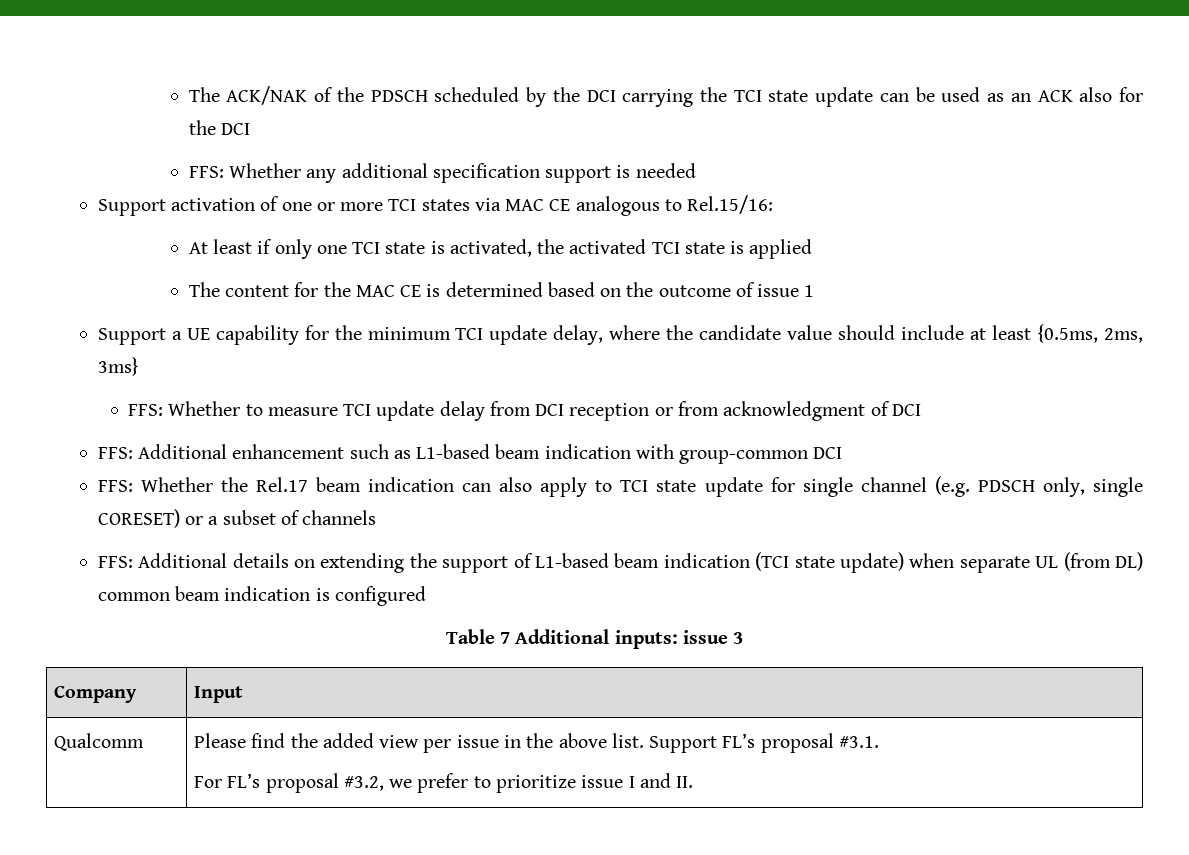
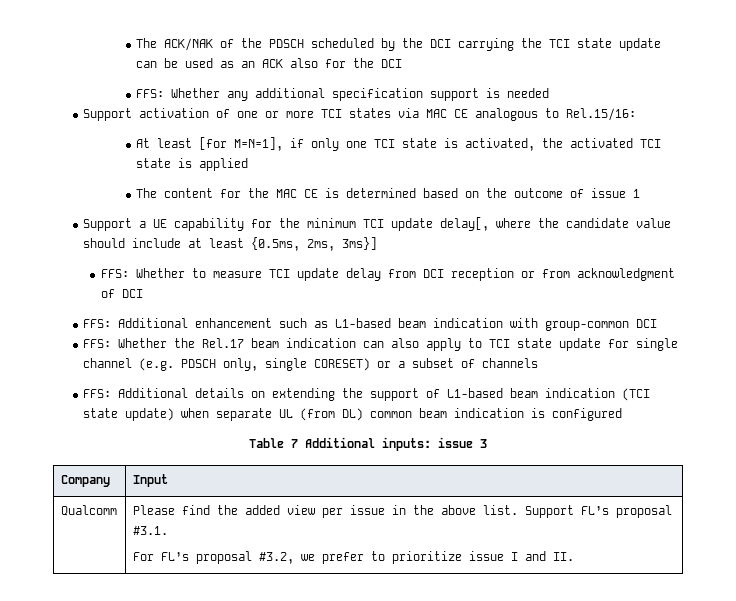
- At least if only one TCI state is activated, the activated TCI state is applied
+ At least [for M=N=1], if only one TCI state is activated, the activated TCI state is applied
- Support a UE capability for the minimum TCI update delay, where the candidate value should include at least {0.5ms, 2ms, 3ms}
+ Support a UE capability for the minimum TCI update delay[, where the candidate value should include at least {0.5ms, 2ms, 3ms}]

